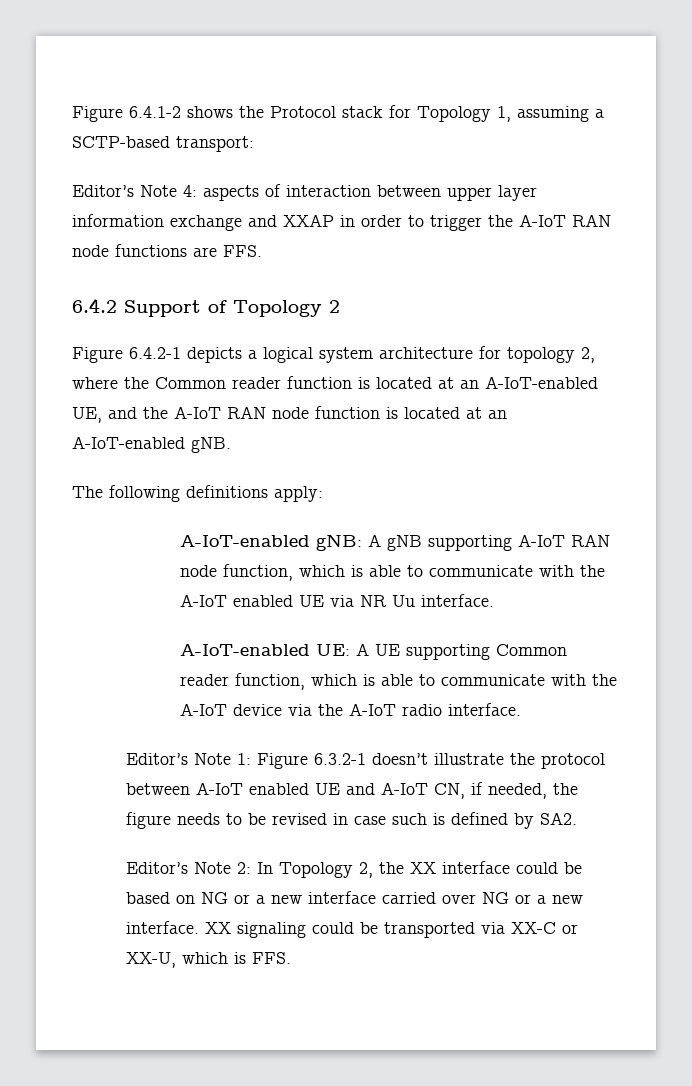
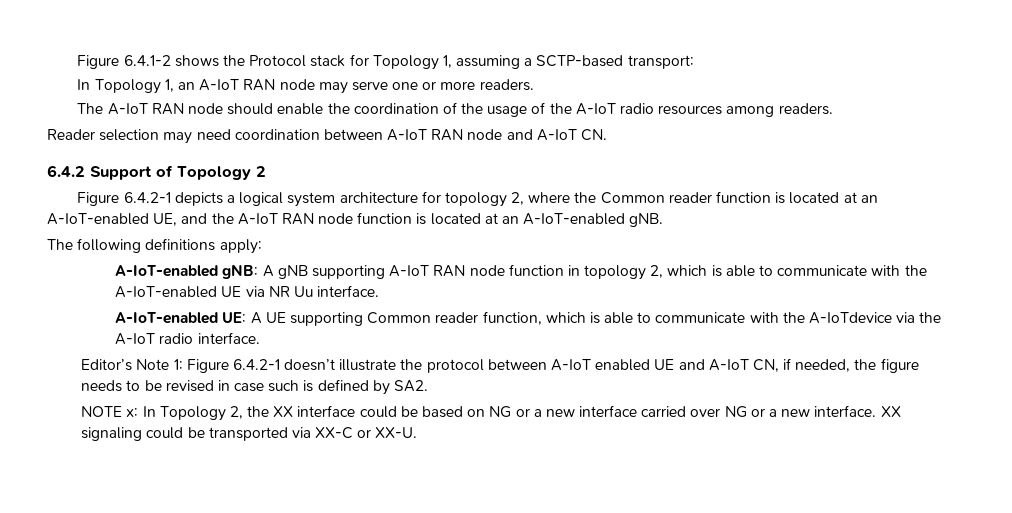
- Editor’s Note 4: aspects of interaction between upper layer information exchange and XXAP in order to trigger the A-IoT RAN node functions are FFS.
+ In Topology 1, an A-IoT RAN node may serve one or more readers.
+ The A-IoT RAN node should enable the coordination of the usage of the A-IoT radio resources among readers.
+ Reader selection may need coordination between A-IoT RAN node and A-IoT CN.
- A-IoT-enabled gNB: A gNB supporting A-IoT RAN node function, which is able to communicate with the A-IoT enabled UE via NR Uu interface.
+ A-IoT-enabled gNB: A gNB supporting A-IoT RAN node function in topology 2, which is able to communicate with the A-IoT-enabled UE via NR Uu interface.
- A-IoT-enabled UE: A UE supporting Common reader function, which is able to communicate with the A-IoT device via the A-IoT radio interface.
+ A-IoT-enabled UE: A UE supporting Common reader function, which is able to communicate with the A-IoTdevice via the A-IoT radio interface.
- Editor’s Note 1: Figure 6.3.2-1 doesn’t illustrate the protocol between A-IoT enabled UE and A-IoT CN, if needed, the figure needs to be revised in case such is defined by SA2.
+ Editor’s Note 1: Figure 6.4.2-1 doesn’t illustrate the protocol between A-IoT enabled UE and A-IoT CN, if needed, the figure needs to be revised in case such is defined by SA2.
- Editor’s Note 2: In Topology 2, the XX interface could be based on NG or a new interface carried over NG or a new interface.
+ NOTE x: In Topology 2, the XX interface could be based on NG or a new interface carried over NG or a new interface.
- XX signaling could be transported via XX-C or XX-U, which is FFS.
+ XX signaling could be transported via XX-C or XX-U.

